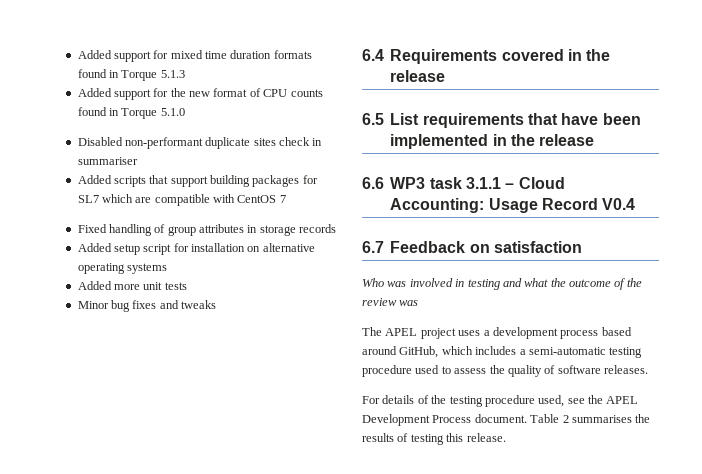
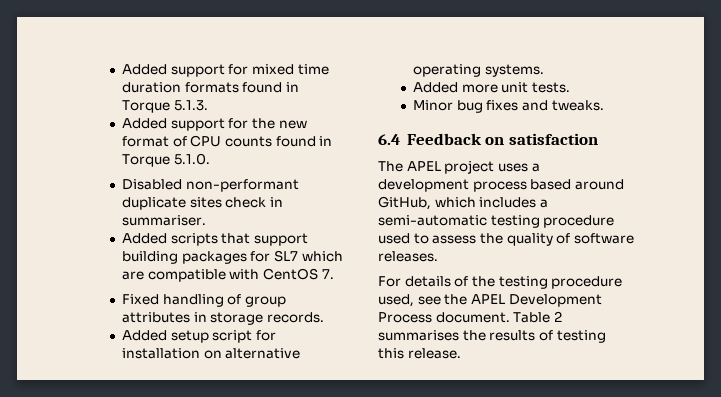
- Added support for mixed time duration formats found in Torque 5.1.3
+ Added support for mixed time duration formats found in Torque 5.1.3.
- Added support for the new format of CPU counts found in Torque 5.1.0
+ Added support for the new format of CPU counts found in Torque 5.1.0.
- Disabled non-performant duplicate sites check in summariser
+ Disabled non-performant duplicate sites check in summariser.
- Added scripts that support building packages for SL7 which are compatible with CentOS 7
+ Added scripts that support building packages for SL7 which are compatible with CentOS 7.
- Fixed handling of group attributes in storage records
+ Fixed handling of group attributes in storage records.
- Added setup script for installation on alternative operating systems
+ Added setup script for installation on alternative operating systems.
- Added more unit tests
+ Added more unit tests.
- Minor bug fixes and tweaks
- 6.4 Requirements covered in the release
- 6.5 List requirements that have been implemented in the release
- 6.6 WP3 task 3.1.1 – Cloud Accounting: Usage Record V0.4
- 6.7 Feedback on satisfaction
- Who was involved in testing and what the outcome of the review was
+ Minor bug fixes and tweaks.
+ 6.4 Feedback on satisfaction

